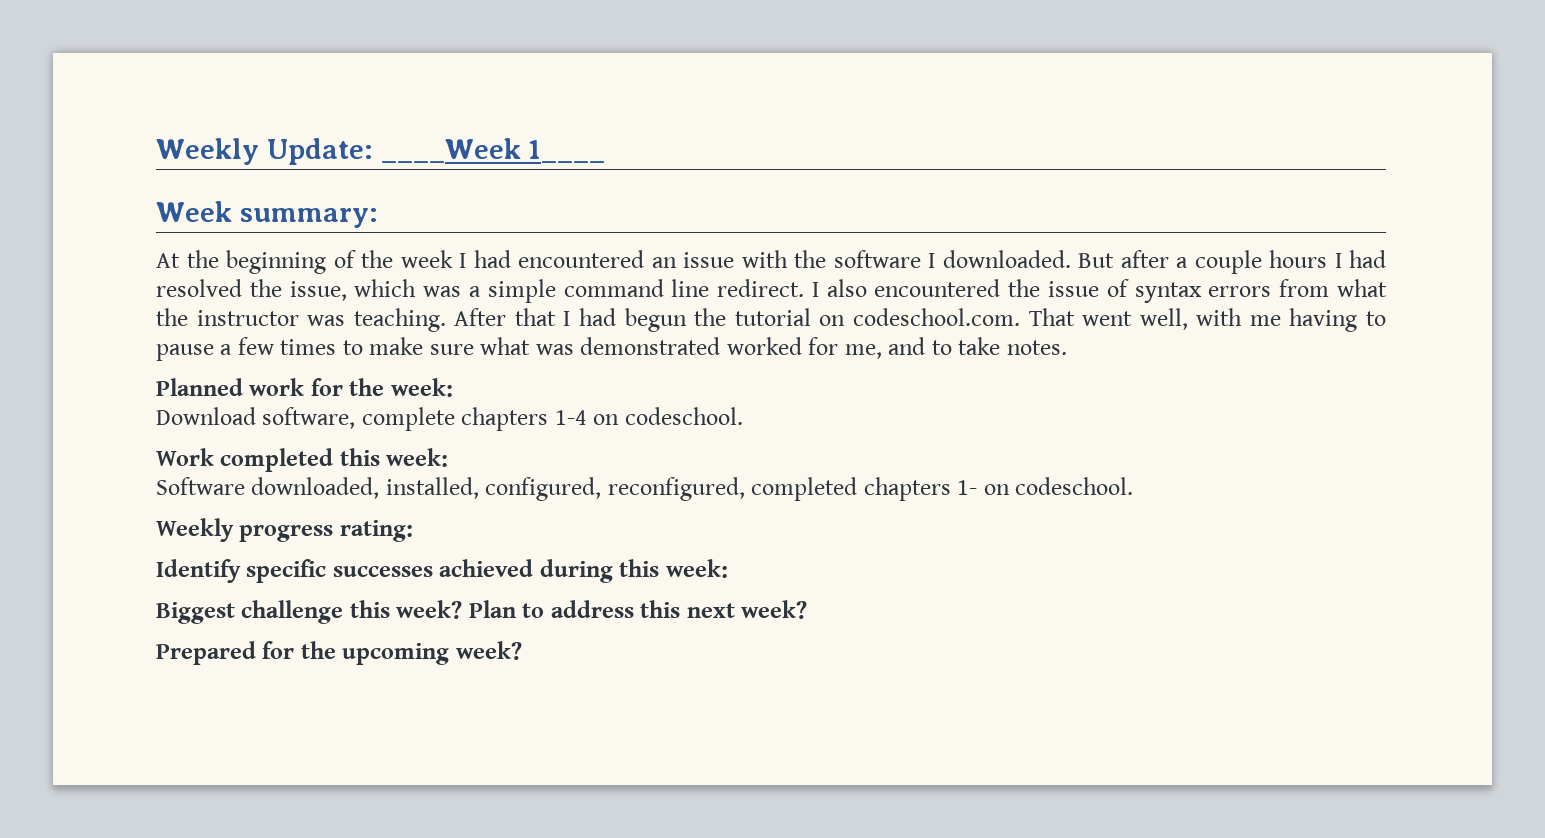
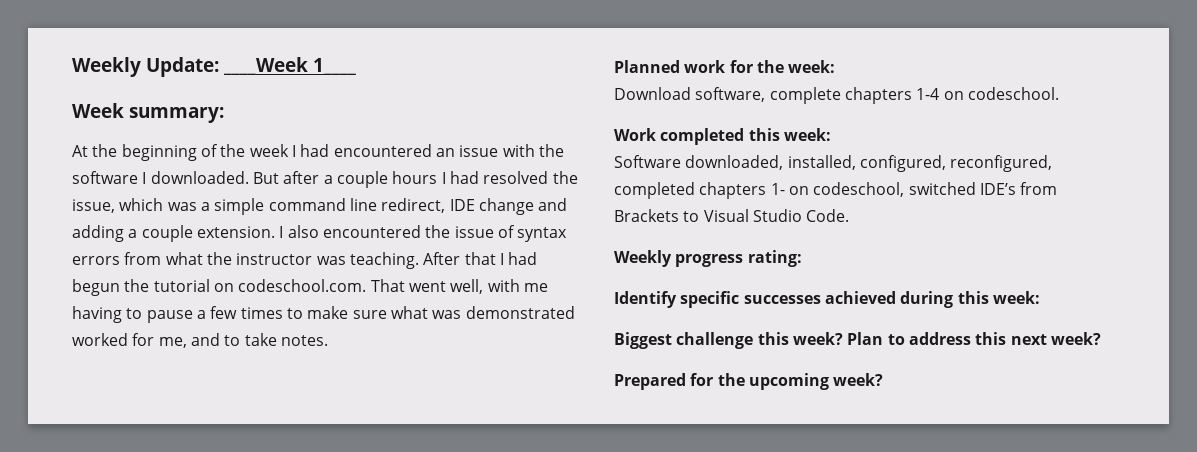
- But after a couple hours I had resolved the issue, which was a simple command line redirect.
+ But after a couple hours I had resolved the issue, which was a simple command line redirect, IDE change and adding a couple extension.
- Software downloaded, installed, configured, reconfigured, completed chapters 1- on codeschool.
+ Software downloaded, installed, configured, reconfigured, completed chapters 1- on codeschool, switched IDE’s from Brackets to Visual Studio Code.

